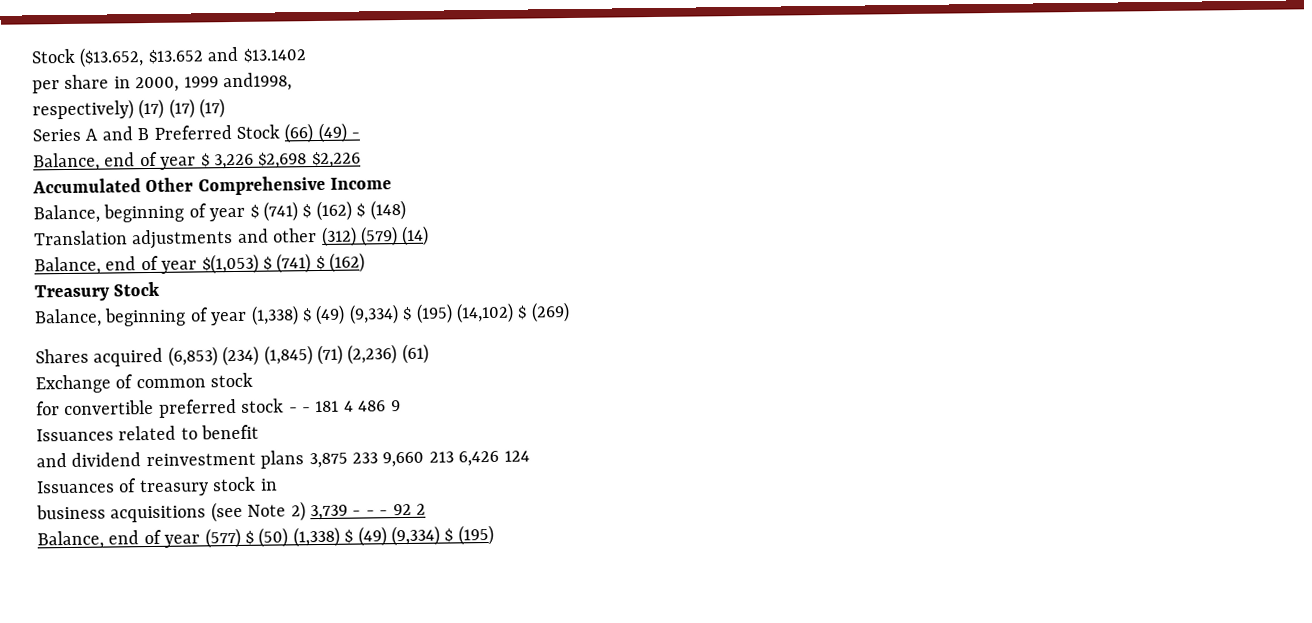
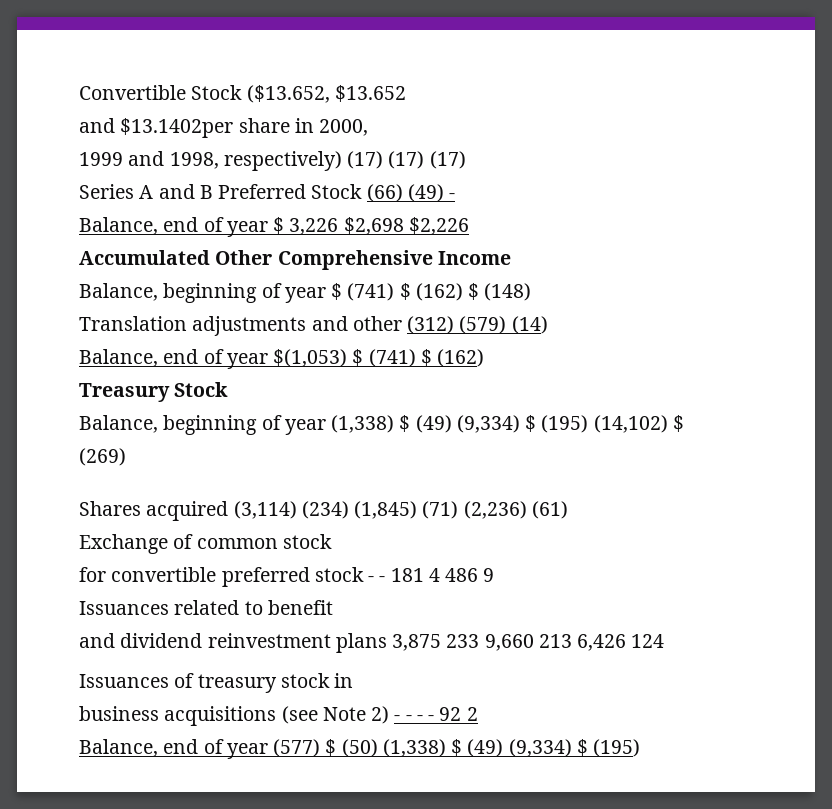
- Stock ($13.652, $13.652 and $13.1402
- per share in 2000, 1999 and1998,
- respectively) (17) (17) (17)
+ Convertible Stock ($13.652, $13.652
+ and $13.1402per share in 2000,
+ 1999 and 1998, respectively) (17) (17) (17)
- Shares acquired (6,853) (234) (1,845) (71) (2,236) (61)
+ Shares acquired (3,114) (234) (1,845) (71) (2,236) (61)
- business acquisitions (see Note 2) 3,739 - - - 92 2
+ business acquisitions (see Note 2) - - - - 92 2

